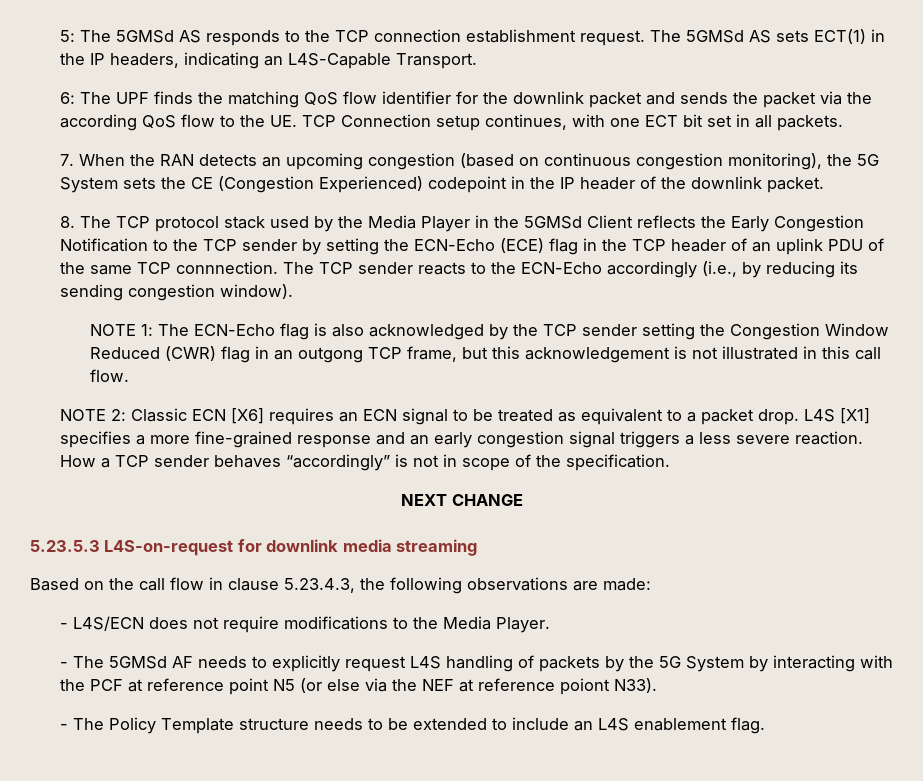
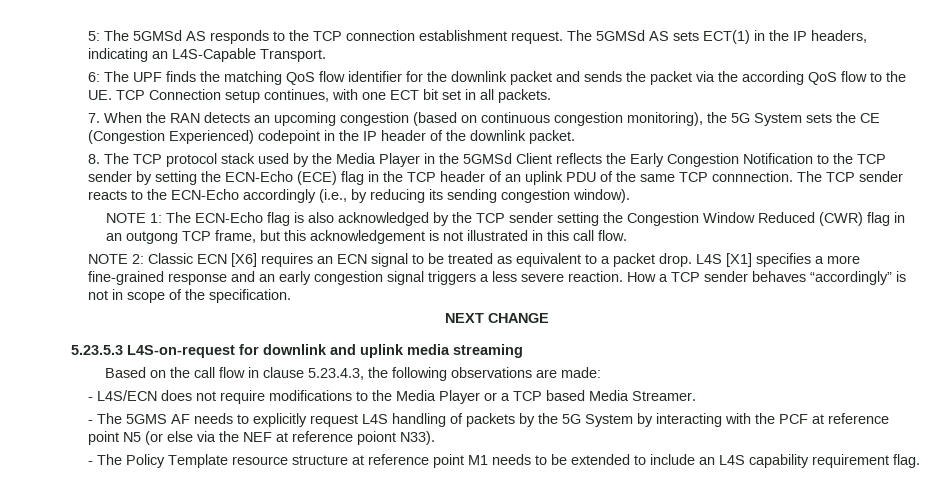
- 5.23.5.3 L4S-on-request for downlink media streaming
+ 5.23.5.3 L4S-on-request for downlink and uplink media streaming
- - L4S/ECN does not require modifications to the Media Player.
- - The 5GMSd AF needs to explicitly request L4S handling of packets by the 5G System by interacting with the PCF at reference point N5 (or else via the NEF at reference poiont N33).
+ - L4S/ECN does not require modifications to the Media Player or a TCP based Media Streamer.
+ - The 5GMS AF needs to explicitly request L4S handling of packets by the 5G System by interacting with the PCF at reference point N5 (or else via the NEF at reference poiont N33).
- - The Policy Template structure needs to be extended to include an L4S enablement flag.
+ - The Policy Template resource structure at reference point M1 needs to be extended to include an L4S capability requirement flag.

